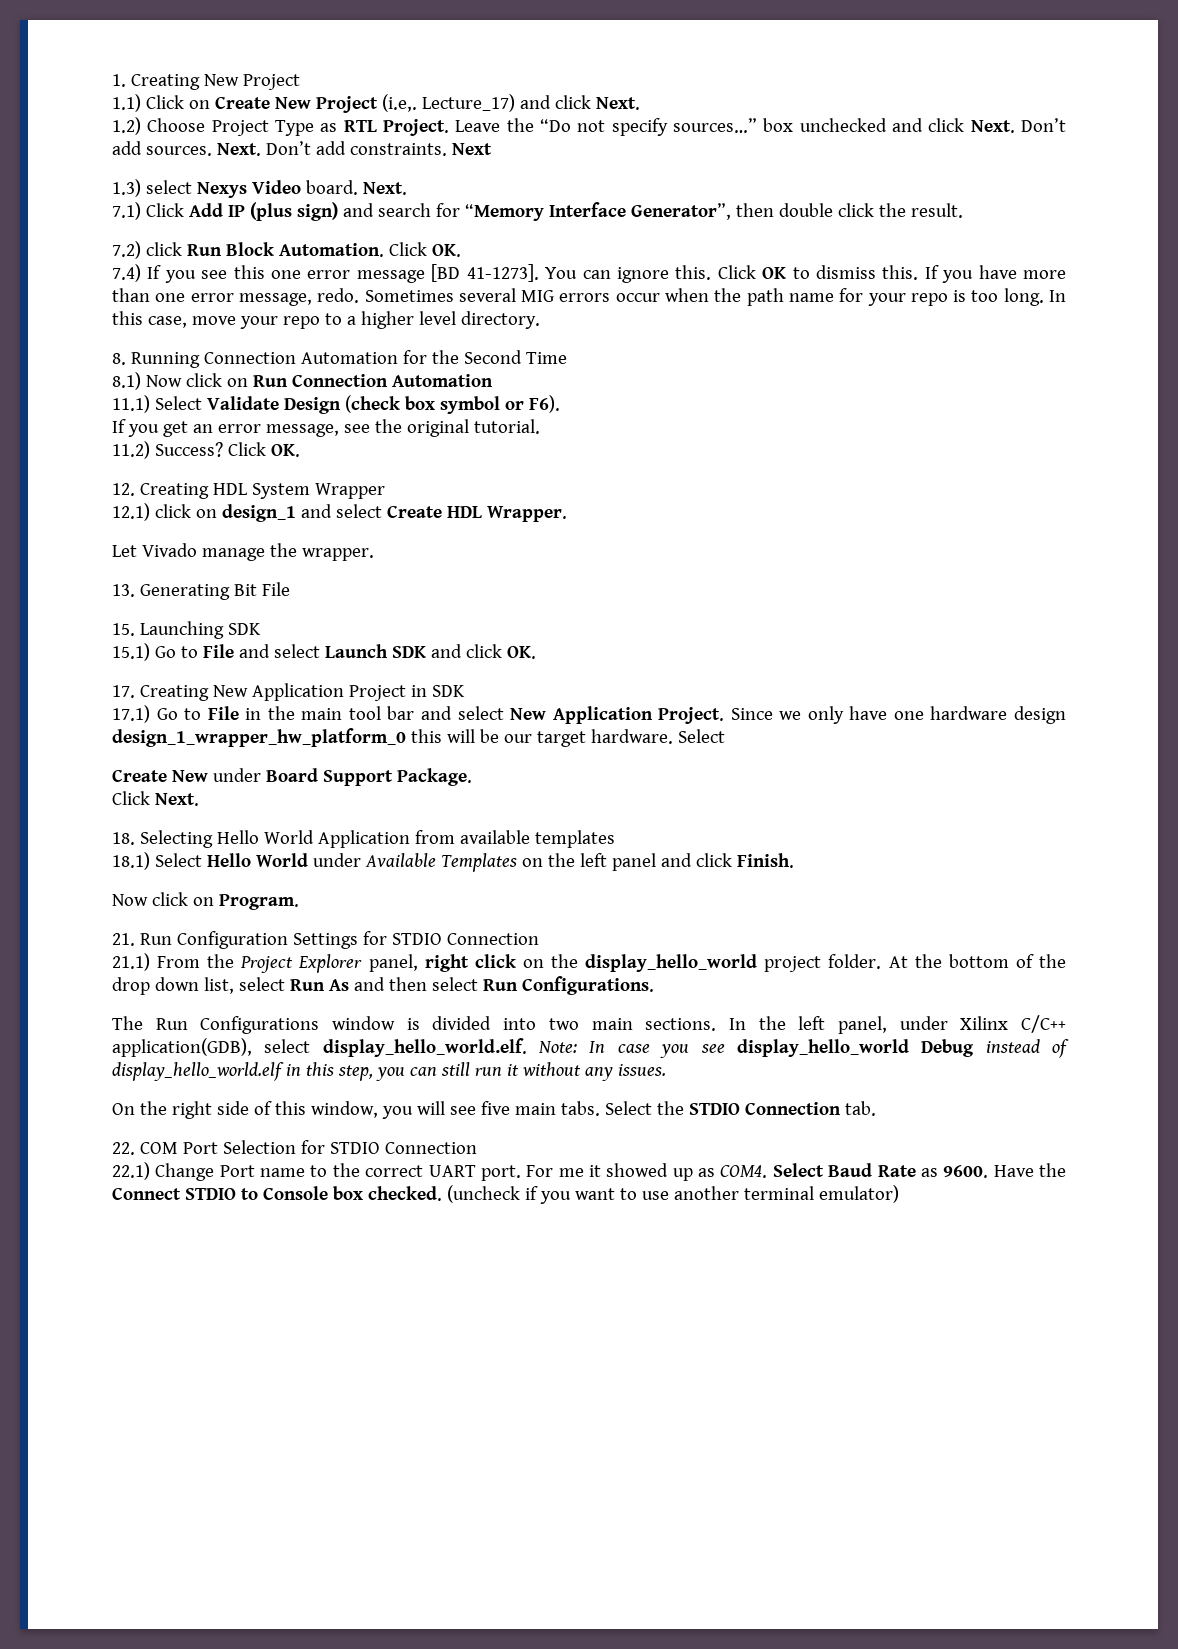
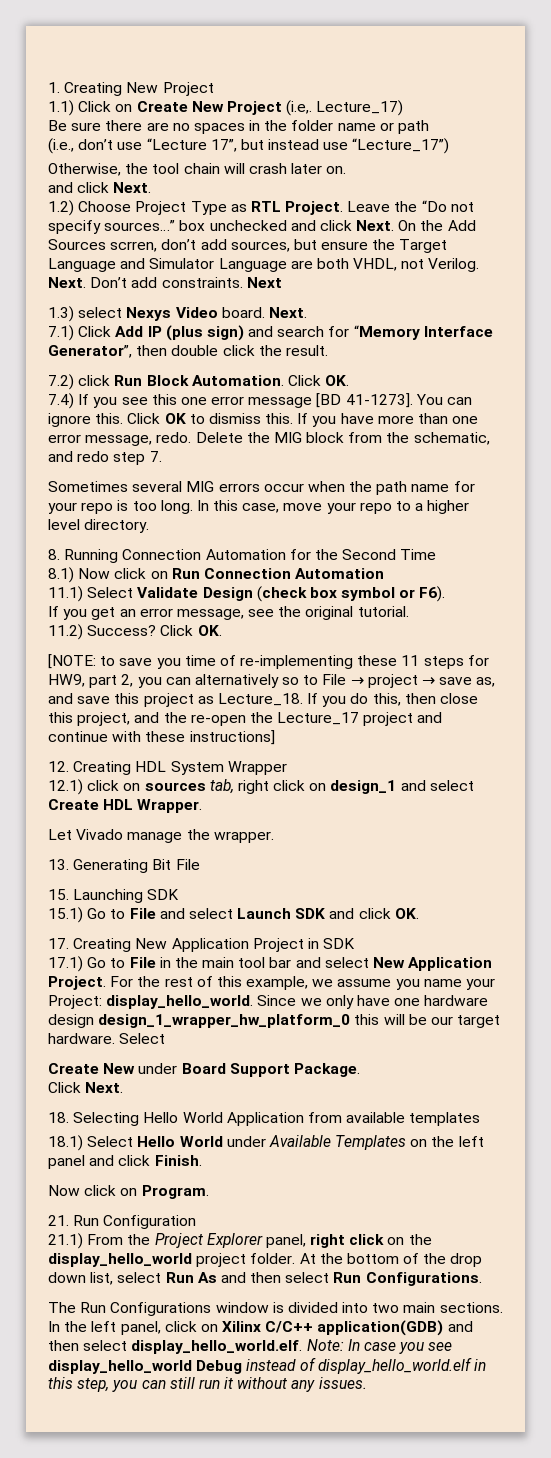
- 1.1) Click on Create New Project (i.e,. Lecture_17) and click Next.
+ 1.1) Click on Create New Project (i.e,. Lecture_17)
+ Be sure there are no spaces in the folder name or path
+ (i.e., don’t use “Lecture 17”, but instead use “Lecture_17”)
+ Otherwise, the tool chain will crash later on.
+ and click Next.
- Don’t add sources.
+ On the Add Sources scrren, don’t add sources, but ensure the Target Language and Simulator Language are both VHDL, not Verilog.
- If you have more than one error message, redo. Sometimes several MIG errors occur when the path name for your repo is too long.
+ If you have more than one error message, redo. Delete the MIG block from the schematic, and redo step 7.
+ Sometimes several MIG errors occur when the path name for your repo is too long.
+ [NOTE: to save you time of re-implementing these 11 steps for HW9, part 2, you can alternatively so to File → project → save as, and save this project as Lecture_18. If you do this, then close this project, and the re-open the Lecture_17 project and continue with these instructions]
- 12.1) click on design_1 and select Create HDL Wrapper.
+ 12.1) click on sources tab, right click on design_1 and select Create HDL Wrapper.
+ For the rest of this example, we assume you name your Project: display_hello_world.
- 21. Run Configuration Settings for STDIO Connection
+ 21. Run Configuration
- In the left panel, under Xilinx C/C++ application(GDB), select display_hello_world.elf. Note: In case you see display_hello_world Debug instead of display_hello_world.elf in this step, you can still run it without any issues.
+ In the left panel, click on Xilinx C/C++ application(GDB) and then select display_hello_world.elf. Note: In case you see display_hello_world Debug instead of display_hello_world.elf in this step, you can still run it without any issues.
- On the right side of this window, you will see five main tabs. Select the STDIO Connection tab.
- 22. COM Port Selection for STDIO Connection
- 22.1) Change Port name to the correct UART port. For me it showed up as COM4. Select Baud Rate as 9600. Have the Connect STDIO to Console box checked. (uncheck if you want to use another terminal emulator)

